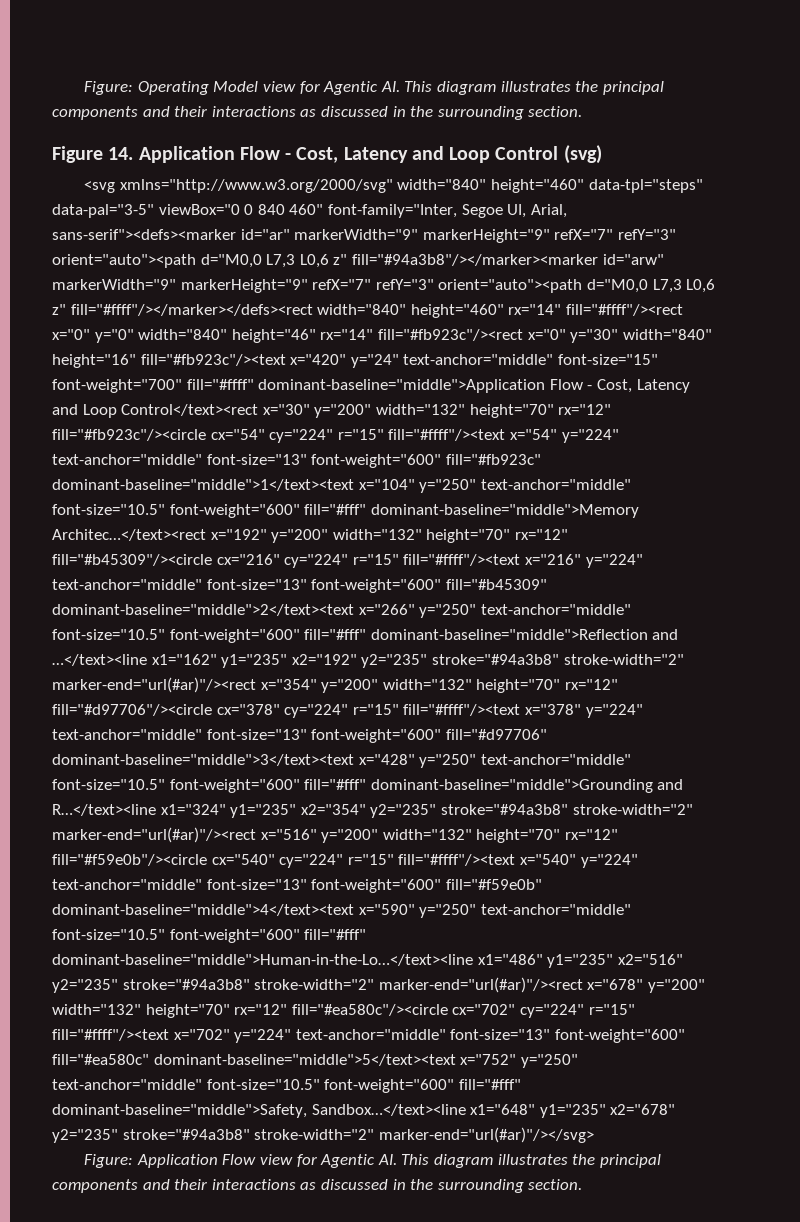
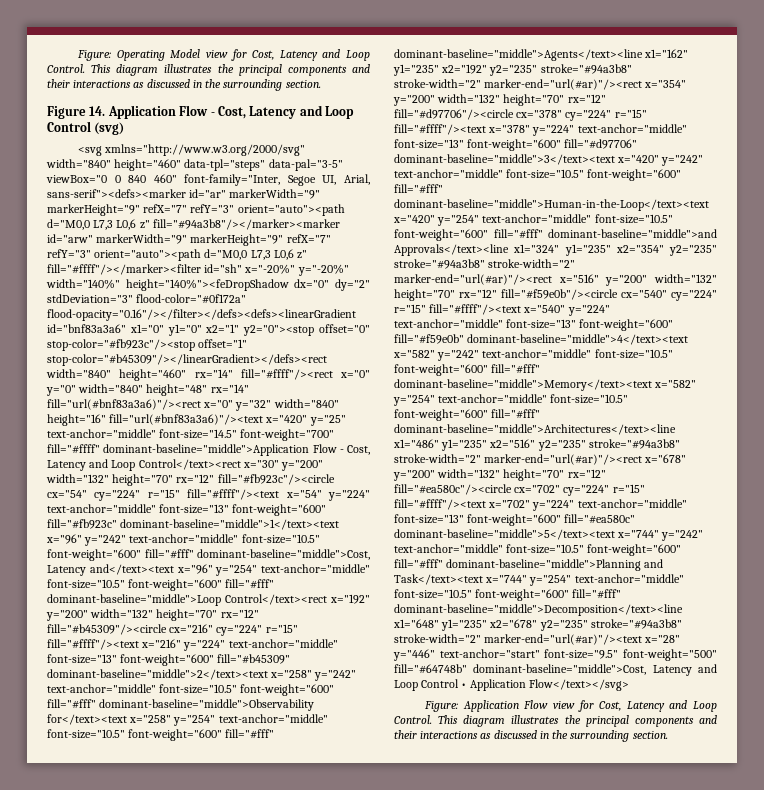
- Figure: Operating Model view for Agentic AI. This diagram illustrates the principal components and their interactions as discussed in the surrounding section.
+ Figure: Operating Model view for Cost, Latency and Loop Control. This diagram illustrates the principal components and their interactions as discussed in the surrounding section.
- <svg xmlns="http://www.w3.org/2000/svg" width="840" height="460" data-tpl="steps" data-pal="3-5" viewBox="0 0 840 460" font-family="Inter, Segoe UI, Arial, sans-serif"><defs><marker id="ar" markerWidth="9" markerHeight="9" refX="7" refY="3" orient="auto"><path d="M0,0 L7,3 L0,6 z" fill="#94a3b8"/></marker><marker id="arw" markerWidth="9" markerHeight="9" refX="7" refY="3" orient="auto"><path d="M0,0 L7,3 L0,6 z" fill="#ffff"/></marker></defs><rect width="840" height="460" rx="14" fill="#ffff"/><rect x="0" y="0" width="840" height="46" rx="14" fill="#fb923c"/><rect x="0" y="30" width="840" height="16" fill="#fb923c"/><text x="420" y="24" text-anchor="middle" font-size="15" font-weight="700" fill="#ffff" dominant-baseline="middle">Application Flow - Cost, Latency and Loop Control</text><rect x="30" y="200" width="132" height="70" rx="12" fill="#fb923c"/><circle cx="54" cy="224" r="15" fill="#ffff"/><text x="54" y="224" text-anchor="middle" font-size="13" font-weight="600" fill="#fb923c" dominant-baseline="middle">1</text><text x="104" y="250" text-anchor="middle" font-size="10.5" font-weight="600" fill="#fff" dominant-baseline="middle">Memory Architec…</text><rect x="192" y="200" width="132" height="70" rx="12" fill="#b45309"/><circle cx="216" cy="224" r="15" fill="#ffff"/><text x="216" y="224" text-anchor="middle" font-size="13" font-weight="600" fill="#b45309" dominant-baseline="middle">2</text><text x="266" y="250" text-anchor="middle" font-size="10.5" font-weight="600" fill="#fff" dominant-baseline="middle">Reflection and …</text><line x1="162" y1="235" x2="192" y2="235" stroke="#94a3b8" stroke-width="2" marker-end="url(#ar)"/><rect x="354" y="200" width="132" height="70" rx="12" fill="#d97706"/><circle cx="378" cy="224" r="15" fill="#ffff"/><text x="378" y="224" text-anchor="middle" font-size="13" font-weight="600" fill="#d97706" dominant-baseline="middle">3</text><text x="428" y="250" text-anchor="middle" font-size="10.5" font-weight="600" fill="#fff" dominant-baseline="middle">Grounding and R…</text><line x1="324" y1="235" x2="354" y2="235" stroke="#94a3b8" stroke-width="2" marker-end="url(#ar)"/><rect x="516" y="200" width="132" height="70" rx="12" fill="#f59e0b"/><circle cx="540" cy="224" r="15" fill="#ffff"/><text x="540" y="224" text-anchor="middle" font-size="13" font-weight="600" fill="#f59e0b" dominant-baseline="middle">4</text><text x="590" y="250" text-anchor="middle" font-size="10.5" font-weight="600" fill="#fff" dominant-baseline="middle">Human-in-the-Lo…</text><line x1="486" y1="235" x2="516" y2="235" stroke="#94a3b8" stroke-width="2" marker-end="url(#ar)"/><rect x="678" y="200" width="132" height="70" rx="12" fill="#ea580c"/><circle cx="702" cy="224" r="15" fill="#ffff"/><text x="702" y="224" text-anchor="middle" font-size="13" font-weight="600" fill="#ea580c" dominant-baseline="middle">5</text><text x="752" y="250" text-anchor="middle" font-size="10.5" font-weight="600" fill="#fff" dominant-baseline="middle">Safety, Sandbox…</text><line x1="648" y1="235" x2="678" y2="235" stroke="#94a3b8" stroke-width="2" marker-end="url(#ar)"/></svg>
+ <svg xmlns="http://www.w3.org/2000/svg" width="840" height="460" data-tpl="steps" data-pal="3-5" viewBox="0 0 840 460" font-family="Inter, Segoe UI, Arial, sans-serif"><defs><marker id="ar" markerWidth="9" markerHeight="9" refX="7" refY="3" orient="auto"><path d="M0,0 L7,3 L0,6 z" fill="#94a3b8"/></marker><marker id="arw" markerWidth="9" markerHeight="9" refX="7" refY="3" orient="auto"><path d="M0,0 L7,3 L0,6 z" fill="#ffff"/></marker><filter id="sh" x="-20%" y="-20%" width="140%" height="140%"><feDropShadow dx="0" dy="2" stdDeviation="3" flood-color="#0f172a" flood-opacity="0.16"/></filter></defs><defs><linearGradient id="bnf83a3a6" x1="0" y1="0" x2="1" y2="0"><stop offset="0" stop-color="#fb923c"/><stop offset="1" stop-color="#b45309"/></linearGradient></defs><rect width="840" height="460" rx="14" fill="#ffff"/><rect x="0" y="0" width="840" height="48" rx="14" fill="url(#bnf83a3a6)"/><rect x="0" y="32" width="840" height="16" fill="url(#bnf83a3a6)"/><text x="420" y="25" text-anchor="middle" font-size="14.5" font-weight="700" fill="#ffff" dominant-baseline="middle">Application Flow - Cost, Latency and Loop Control</text><rect x="30" y="200" width="132" height="70" rx="12" fill="#fb923c"/><circle cx="54" cy="224" r="15" fill="#ffff"/><text x="54" y="224" text-anchor="middle" font-size="13" font-weight="600" fill="#fb923c" dominant-baseline="middle">1</text><text x="96" y="242" text-anchor="middle" font-size="10.5" font-weight="600" fill="#fff" dominant-baseline="middle">Cost, Latency and</text><text x="96" y="254" text-anchor="middle" font-size="10.5" font-weight="600" fill="#fff" dominant-baseline="middle">Loop Control</text><rect x="192" y="200" width="132" height="70" rx="12" fill="#b45309"/><circle cx="216" cy="224" r="15" fill="#ffff"/><text x="216" y="224" text-anchor="middle" font-size="13" font-weight="600" fill="#b45309" dominant-baseline="middle">2</text><text x="258" y="242" text-anchor="middle" font-size="10.5" font-weight="600" fill="#fff" dominant-baseline="middle">Observability for</text><text x="258" y="254" text-anchor="middle" font-size="10.5" font-weight="600" fill="#fff" dominant-baseline="middle">Agents</text><line x1="162" y1="235" x2="192" y2="235" stroke="#94a3b8" stroke-width="2" marker-end="url(#ar)"/><rect x="354" y="200" width="132" height="70" rx="12" fill="#d97706"/><circle cx="378" cy="224" r="15" fill="#ffff"/><text x="378" y="224" text-anchor="middle" font-size="13" font-weight="600" fill="#d97706" dominant-baseline="middle">3</text><text x="420" y="242" text-anchor="middle" font-size="10.5" font-weight="600" fill="#fff" dominant-baseline="middle">Human-in-the-Loop</text><text x="420" y="254" text-anchor="middle" font-size="10.5" font-weight="600" fill="#fff" dominant-baseline="middle">and Approvals</text><line x1="324" y1="235" x2="354" y2="235" stroke="#94a3b8" stroke-width="2" marker-end="url(#ar)"/><rect x="516" y="200" width="132" height="70" rx="12" fill="#f59e0b"/><circle cx="540" cy="224" r="15" fill="#ffff"/><text x="540" y="224" text-anchor="middle" font-size="13" font-weight="600" fill="#f59e0b" dominant-baseline="middle">4</text><text x="582" y="242" text-anchor="middle" font-size="10.5" font-weight="600" fill="#fff" dominant-baseline="middle">Memory</text><text x="582" y="254" text-anchor="middle" font-size="10.5" font-weight="600" fill="#fff" dominant-baseline="middle">Architectures</text><line x1="486" y1="235" x2="516" y2="235" stroke="#94a3b8" stroke-width="2" marker-end="url(#ar)"/><rect x="678" y="200" width="132" height="70" rx="12" fill="#ea580c"/><circle cx="702" cy="224" r="15" fill="#ffff"/><text x="702" y="224" text-anchor="middle" font-size="13" font-weight="600" fill="#ea580c" dominant-baseline="middle">5</text><text x="744" y="242" text-anchor="middle" font-size="10.5" font-weight="600" fill="#fff" dominant-baseline="middle">Planning and Task</text><text x="744" y="254" text-anchor="middle" font-size="10.5" font-weight="600" fill="#fff" dominant-baseline="middle">Decomposition</text><line x1="648" y1="235" x2="678" y2="235" stroke="#94a3b8" stroke-width="2" marker-end="url(#ar)"/><text x="28" y="446" text-anchor="start" font-size="9.5" font-weight="500" fill="#64748b" dominant-baseline="middle">Cost, Latency and Loop Control • Application Flow</text></svg>
- Figure: Application Flow view for Agentic AI. This diagram illustrates the principal components and their interactions as discussed in the surrounding section.
+ Figure: Application Flow view for Cost, Latency and Loop Control. This diagram illustrates the principal components and their interactions as discussed in the surrounding section.

